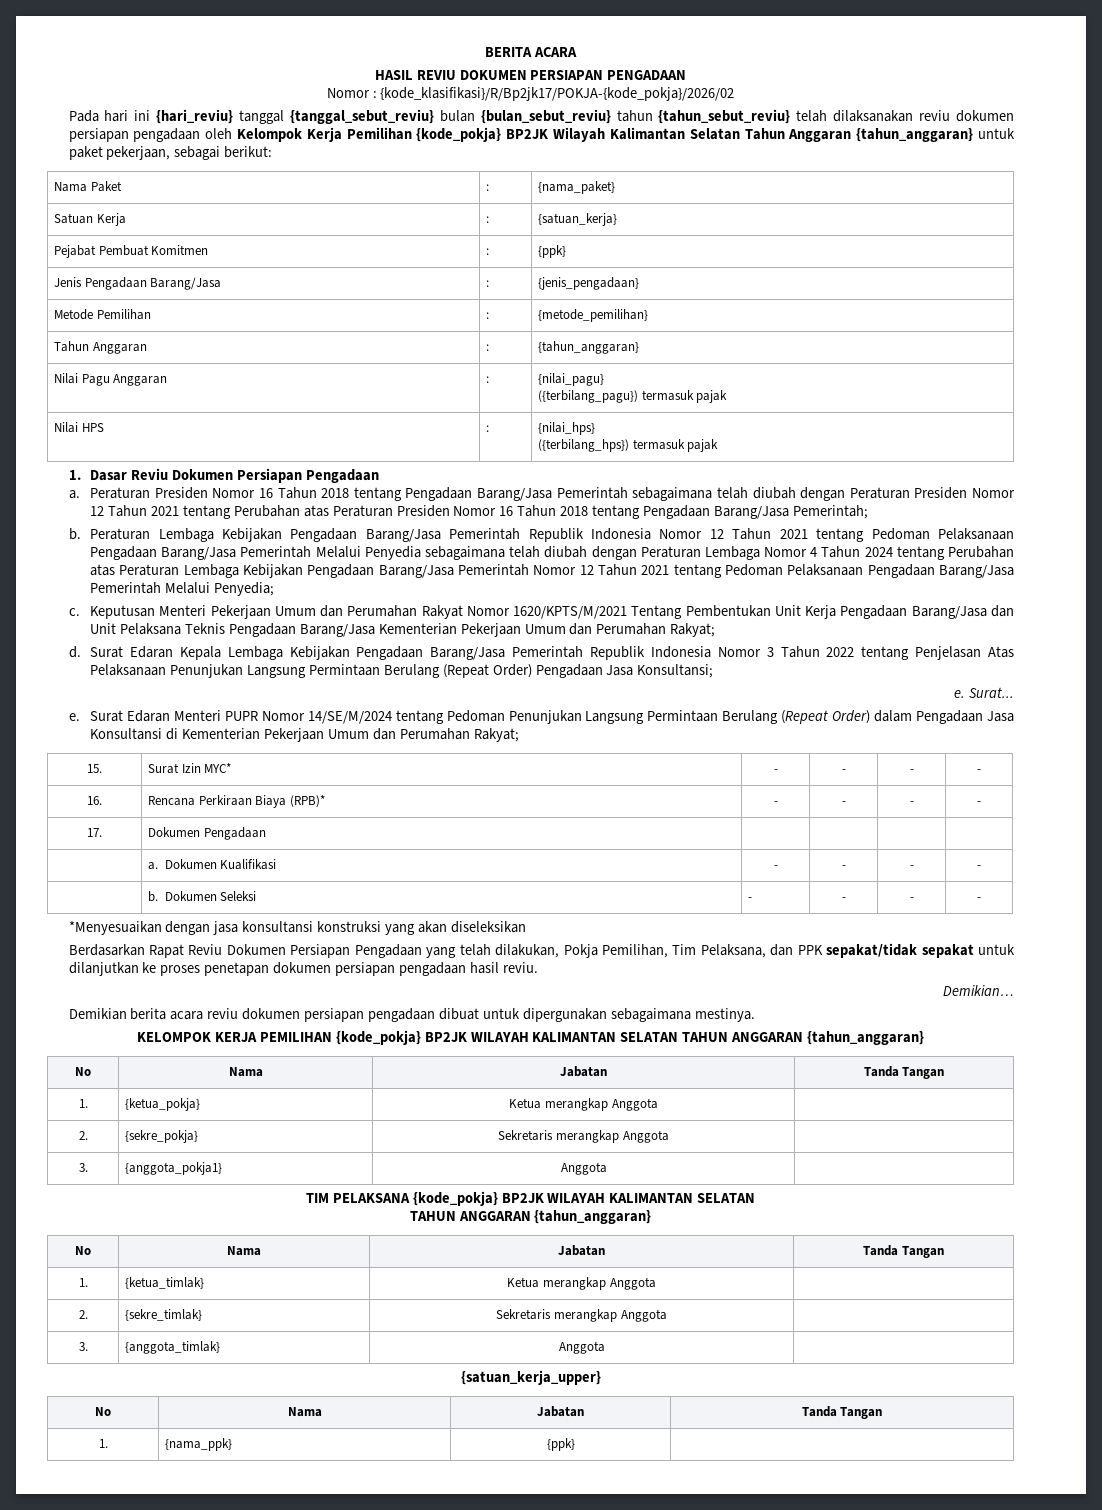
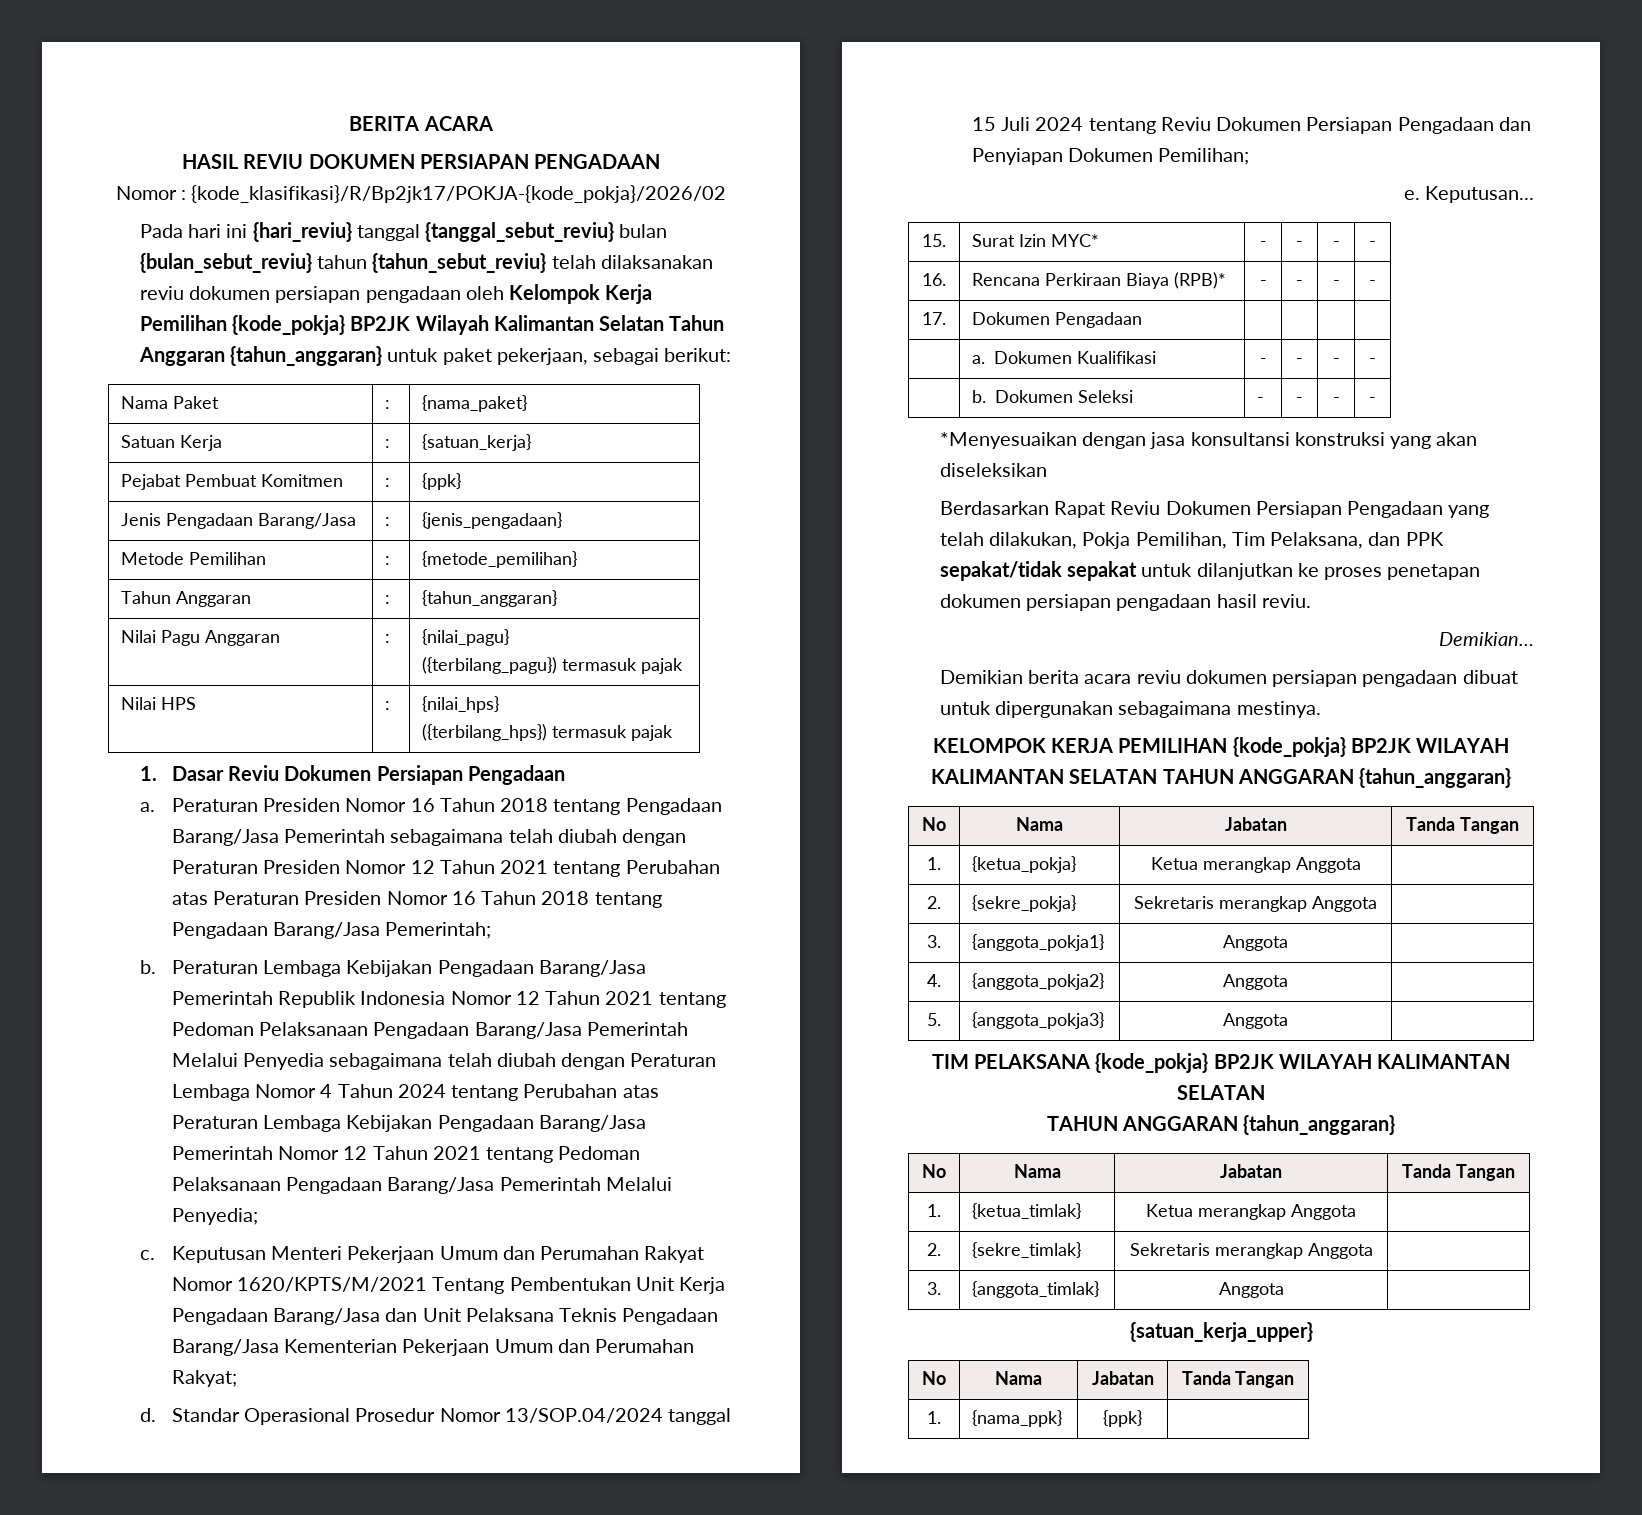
- Surat Edaran Kepala Lembaga Kebijakan Pengadaan Barang/Jasa Pemerintah Republik Indonesia Nomor 3 Tahun 2022 tentang Penjelasan Atas Pelaksanaan Penunjukan Langsung Permintaan Berulang (Repeat Order) Pengadaan Jasa Konsultansi;
- e. Surat...
- e. Surat Edaran Menteri PUPR Nomor 14/SE/M/2024 tentang Pedoman Penunjukan Langsung Permintaan Berulang (Repeat Order) dalam Pengadaan Jasa Konsultansi di Kementerian Pekerjaan Umum dan Perumahan Rakyat;
+ Standar Operasional Prosedur Nomor 13/SOP.04/2024 tanggal 15 Juli 2024 tentang Reviu Dokumen Persiapan Pengadaan dan Penyiapan Dokumen Pemilihan;
+ e. Keputusan...
+ 4. | {anggota_pokja2} | Anggota |
+ 5. | {anggota_pokja3} | Anggota |

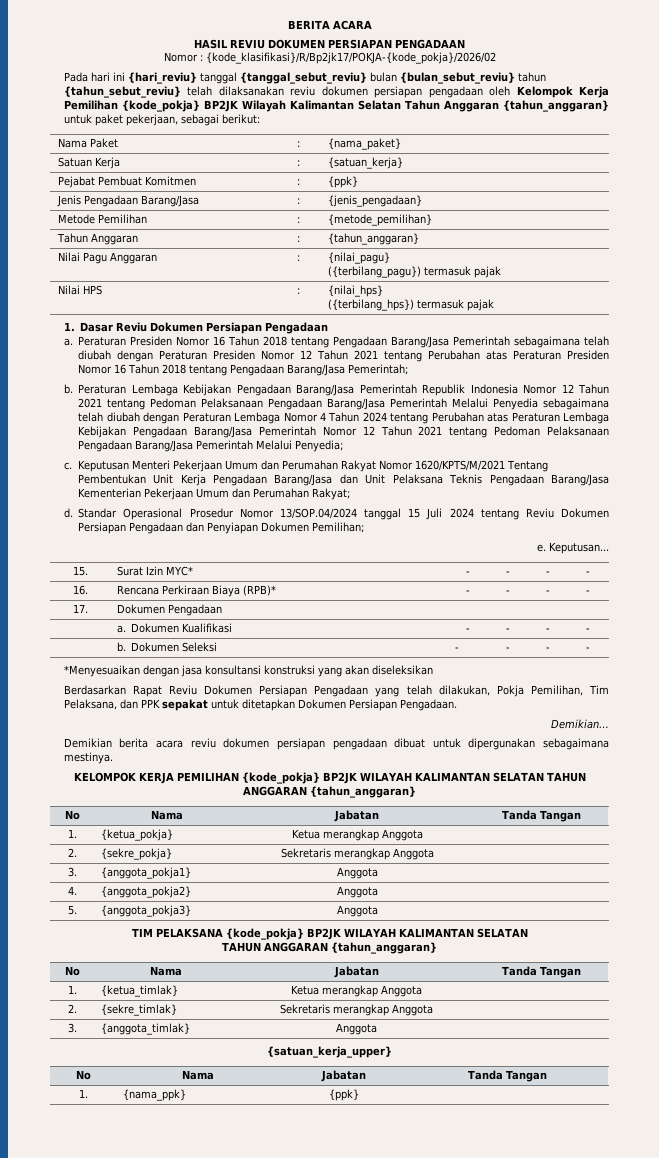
- Berdasarkan Rapat Reviu Dokumen Persiapan Pengadaan yang telah dilakukan, Pokja Pemilihan, Tim Pelaksana, dan PPK sepakat/tidak sepakat untuk dilanjutkan ke proses penetapan dokumen persiapan pengadaan hasil reviu.
+ Berdasarkan Rapat Reviu Dokumen Persiapan Pengadaan yang telah dilakukan, Pokja Pemilihan, Tim Pelaksana, dan PPK sepakat untuk ditetapkan Dokumen Persiapan Pengadaan.

